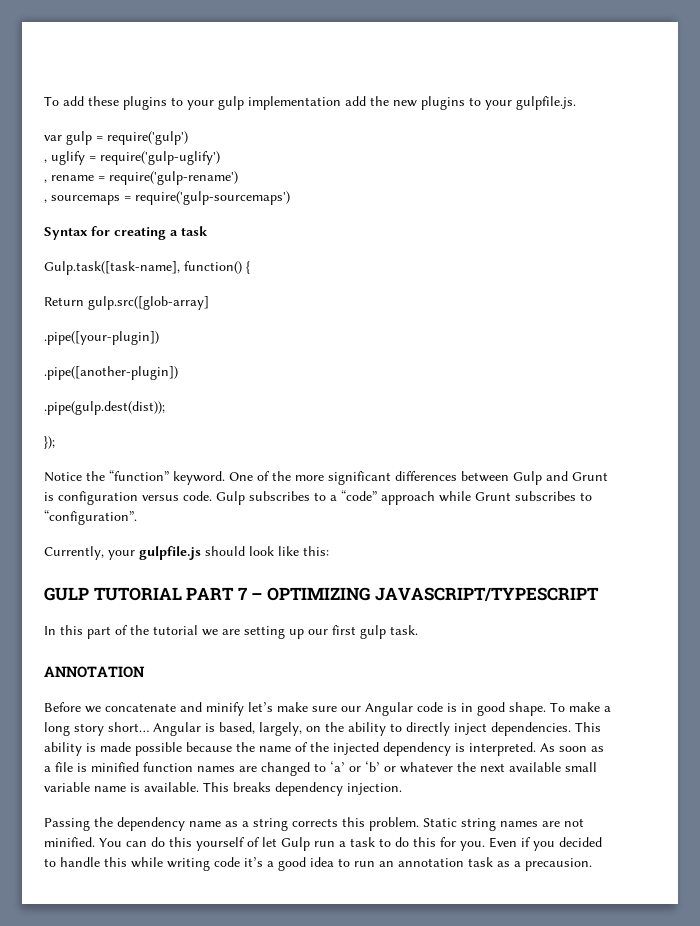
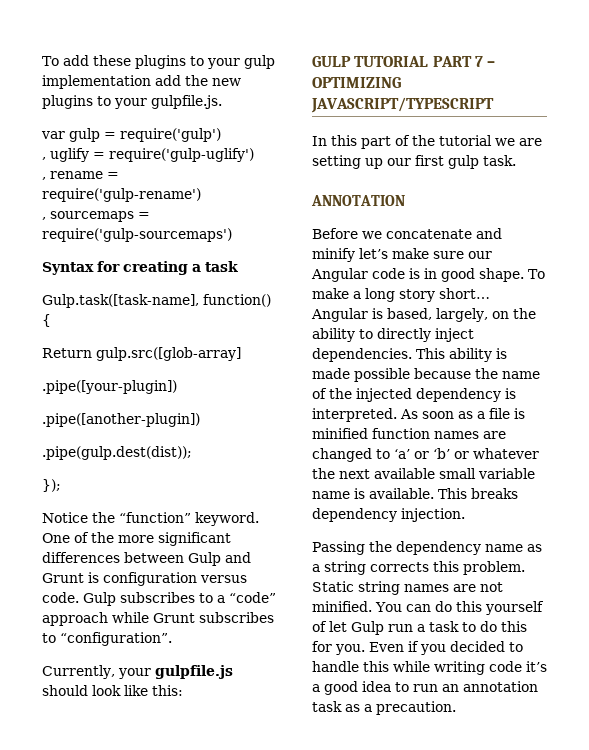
- Even if you decided to handle this while writing code it’s a good idea to run an annotation task as a precausion.
+ Even if you decided to handle this while writing code it’s a good idea to run an annotation task as a precaution.

